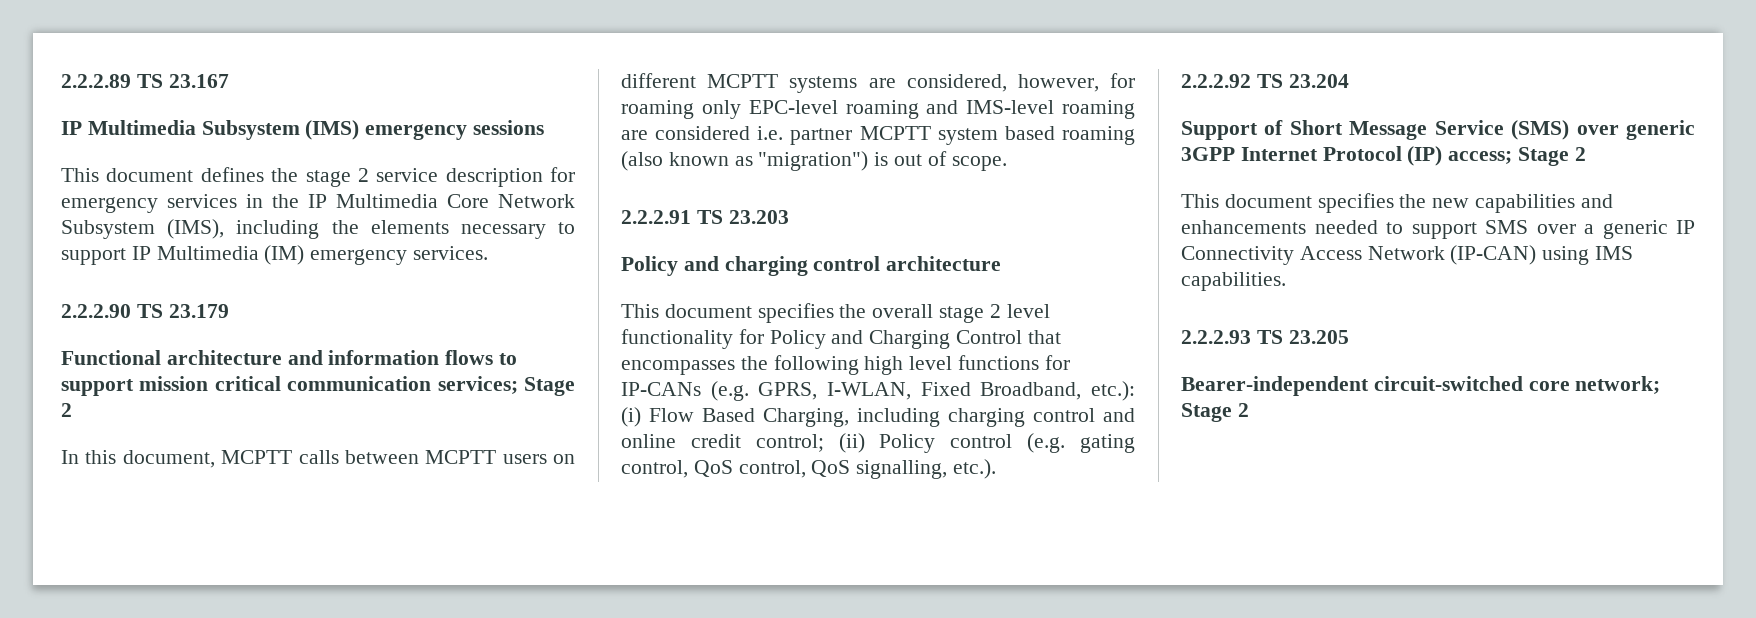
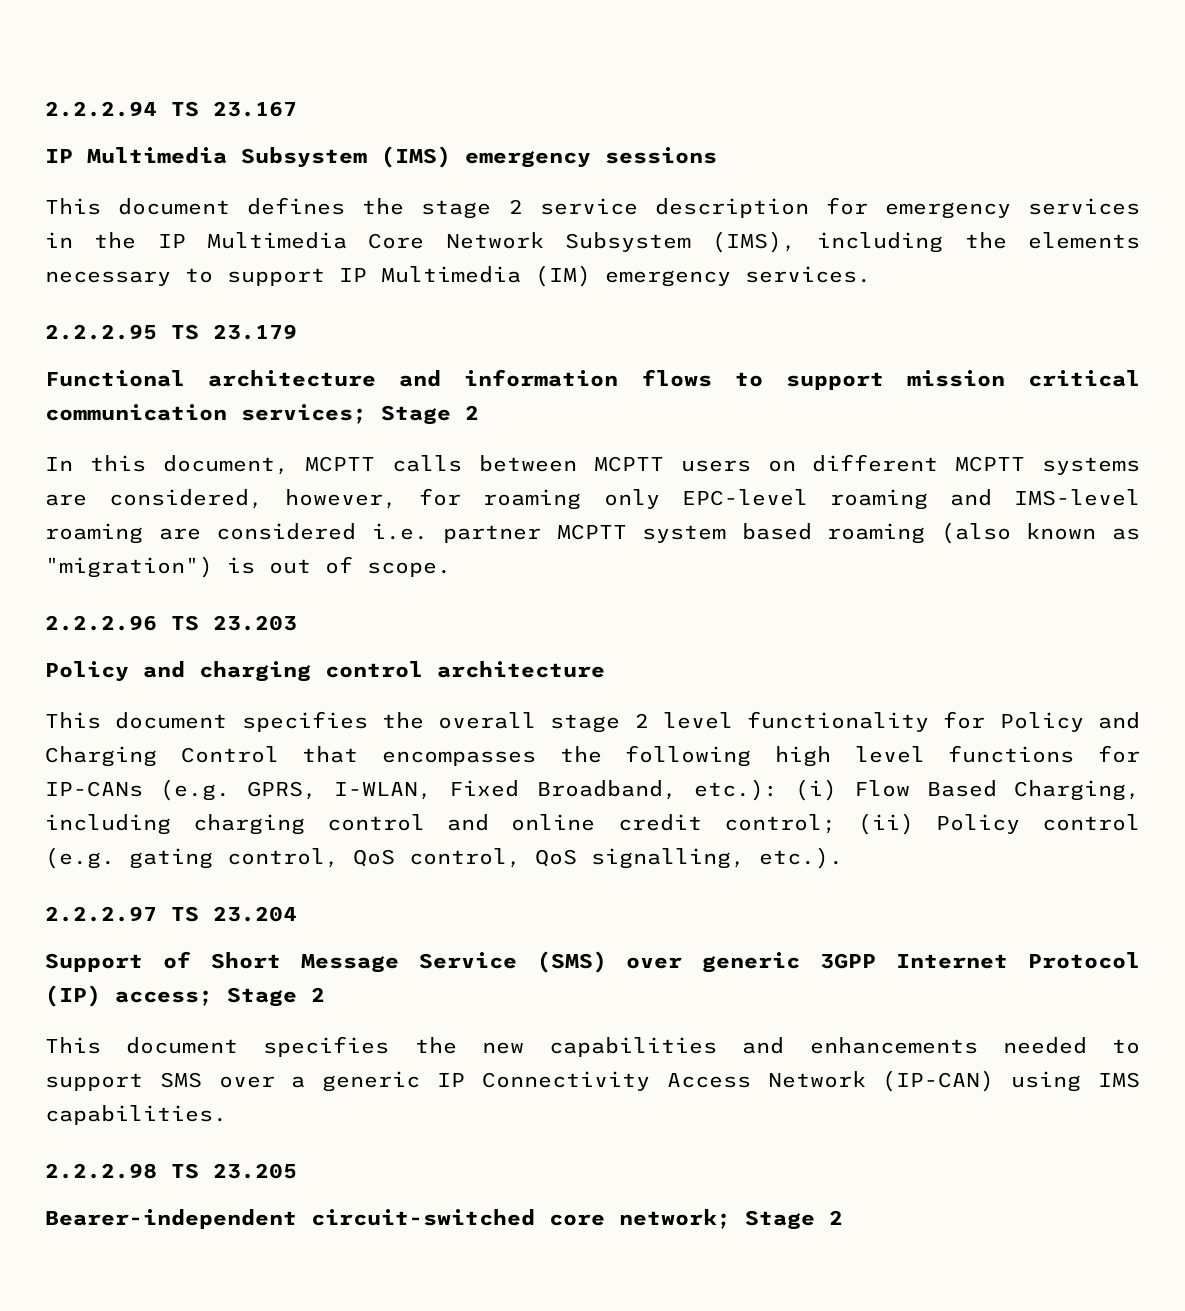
- 2.2.2.89 TS 23.167
+ 2.2.2.94 TS 23.167
- 2.2.2.90 TS 23.179
+ 2.2.2.95 TS 23.179
- 2.2.2.91 TS 23.203
+ 2.2.2.96 TS 23.203
- 2.2.2.92 TS 23.204
+ 2.2.2.97 TS 23.204
- 2.2.2.93 TS 23.205
+ 2.2.2.98 TS 23.205

